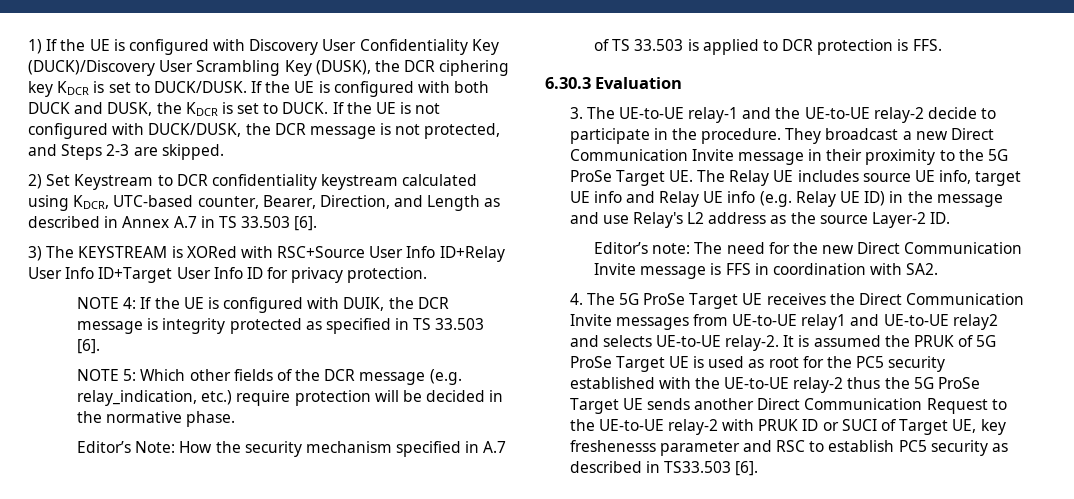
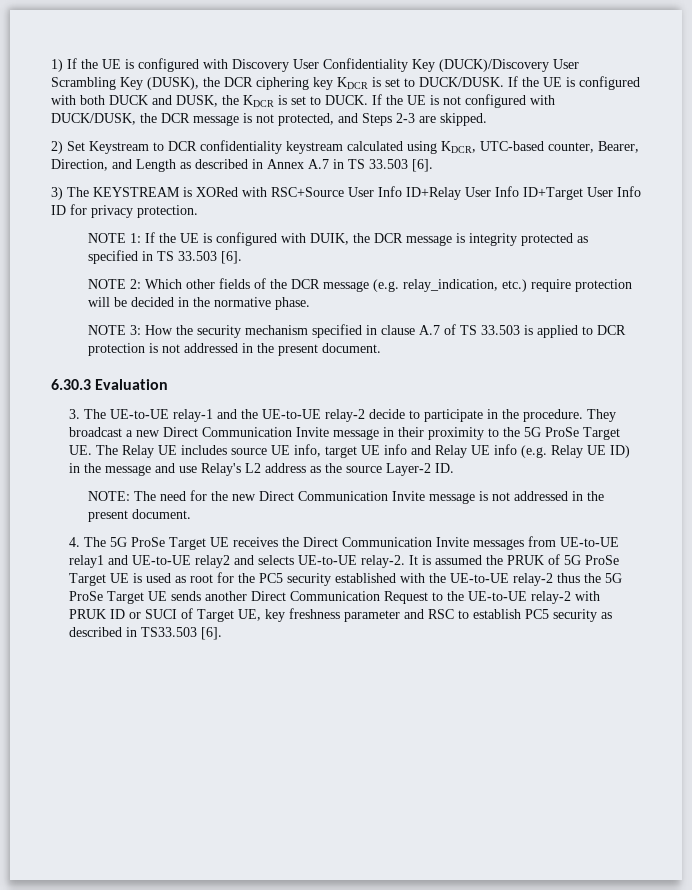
- NOTE 4: If the UE is configured with DUIK, the DCR message is integrity protected as specified in TS 33.503 [6].
+ NOTE 1: If the UE is configured with DUIK, the DCR message is integrity protected as specified in TS 33.503 [6].
- NOTE 5: Which other fields of the DCR message (e.g. relay_indication, etc.) require protection will be decided in the normative phase.
+ NOTE 2: Which other fields of the DCR message (e.g. relay_indication, etc.) require protection will be decided in the normative phase.
- Editor’s Note: How the security mechanism specified in A.7 of TS 33.503 is applied to DCR protection is FFS.
+ NOTE 3: How the security mechanism specified in clause A.7 of TS 33.503 is applied to DCR protection is not addressed in the present document.
- Editor’s note: The need for the new Direct Communication Invite message is FFS in coordination with SA2.
+ NOTE: The need for the new Direct Communication Invite message is not addressed in the present document.
- It is assumed the PRUK of 5G ProSe Target UE is used as root for the PC5 security established with the UE-to-UE relay-2 thus the 5G ProSe Target UE sends another Direct Communication Request to the UE-to-UE relay-2 with PRUK ID or SUCI of Target UE, key freshenesss parameter and RSC to establish PC5 security as described in TS33.503 [6].
+ It is assumed the PRUK of 5G ProSe Target UE is used as root for the PC5 security established with the UE-to-UE relay-2 thus the 5G ProSe Target UE sends another Direct Communication Request to the UE-to-UE relay-2 with PRUK ID or SUCI of Target UE, key freshness parameter and RSC to establish PC5 security as described in TS33.503 [6].

